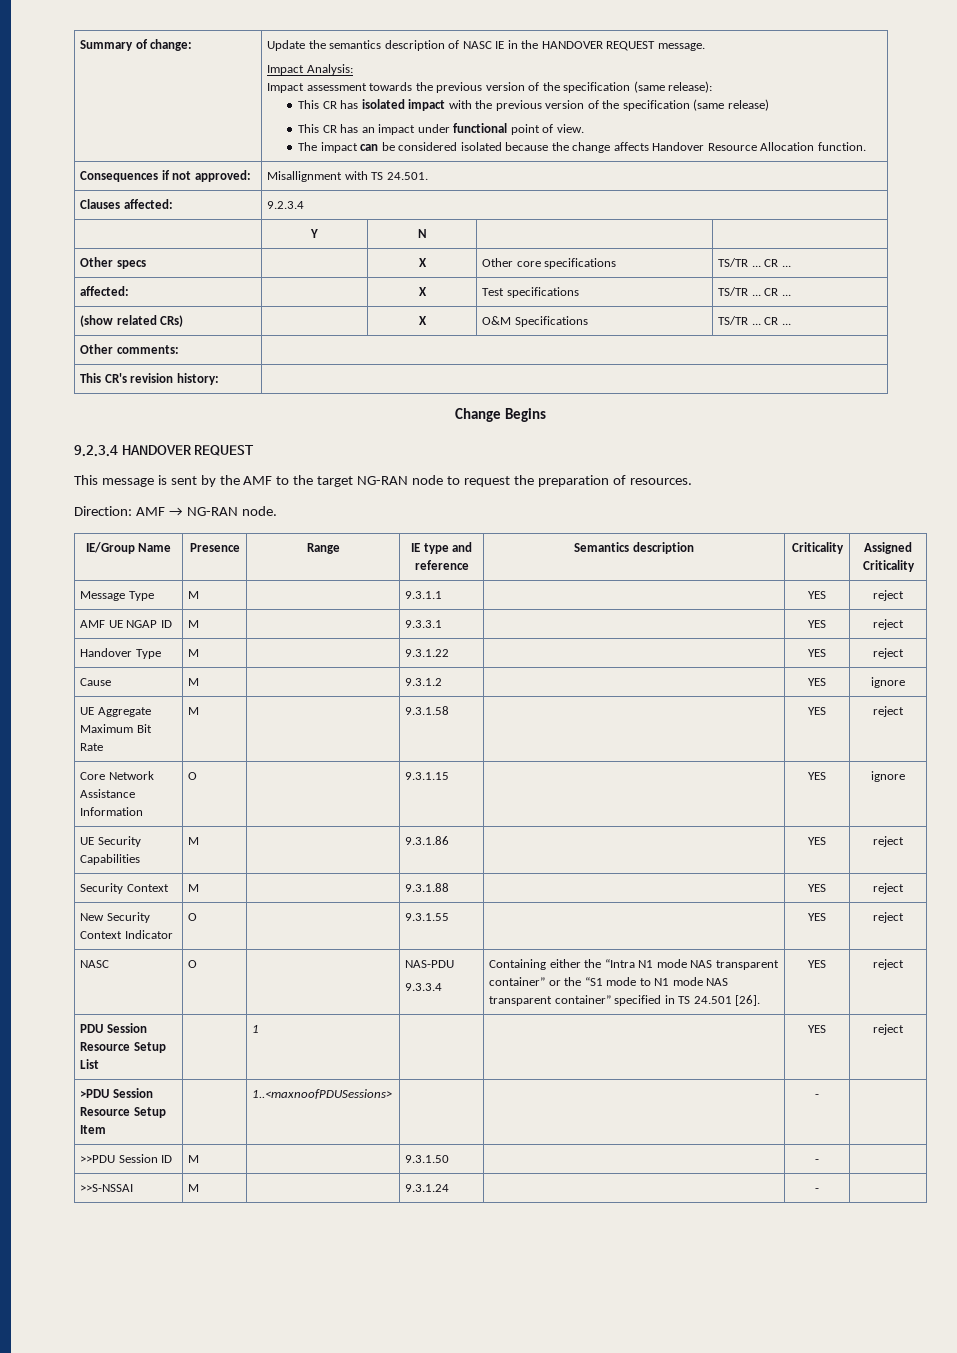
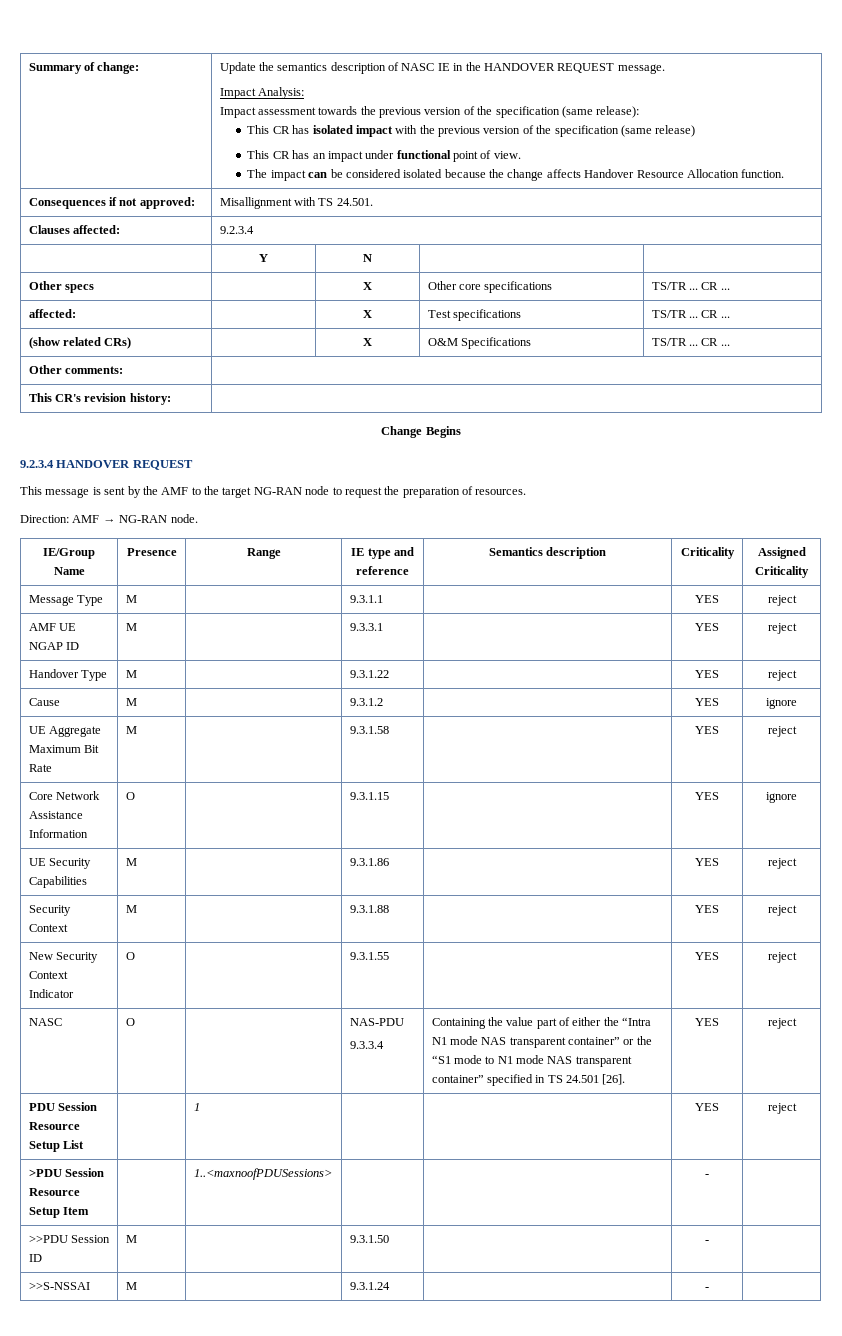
  NASC | O | | NAS-PDU
- 9.3.3.4 | Containing either the “Intra N1 mode NAS transparent container” or the “S1 mode to N1 mode NAS transparent container” specified in TS 24.501 [26]. | YES | reject
+ 9.3.3.4 | Containing the value part of either the “Intra N1 mode NAS transparent container” or the “S1 mode to N1 mode NAS transparent container” specified in TS 24.501 [26]. | YES | reject

